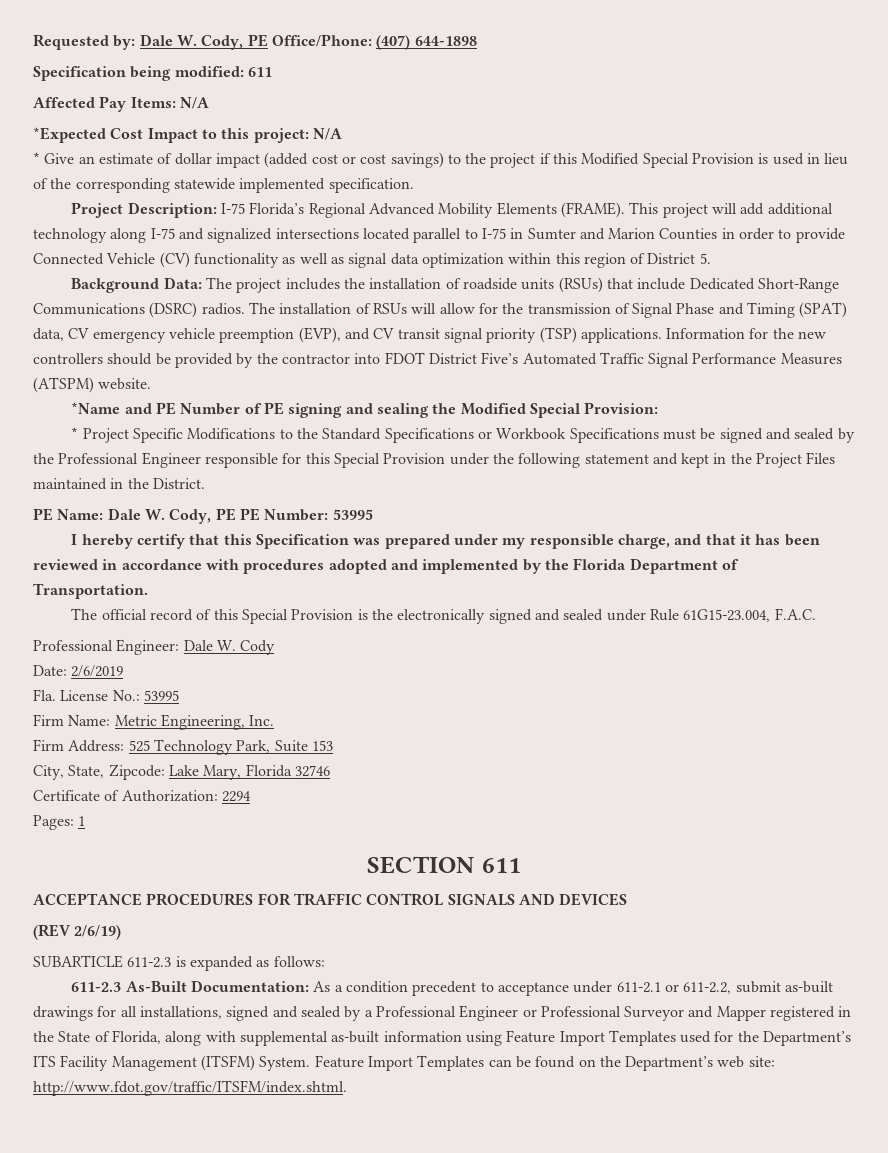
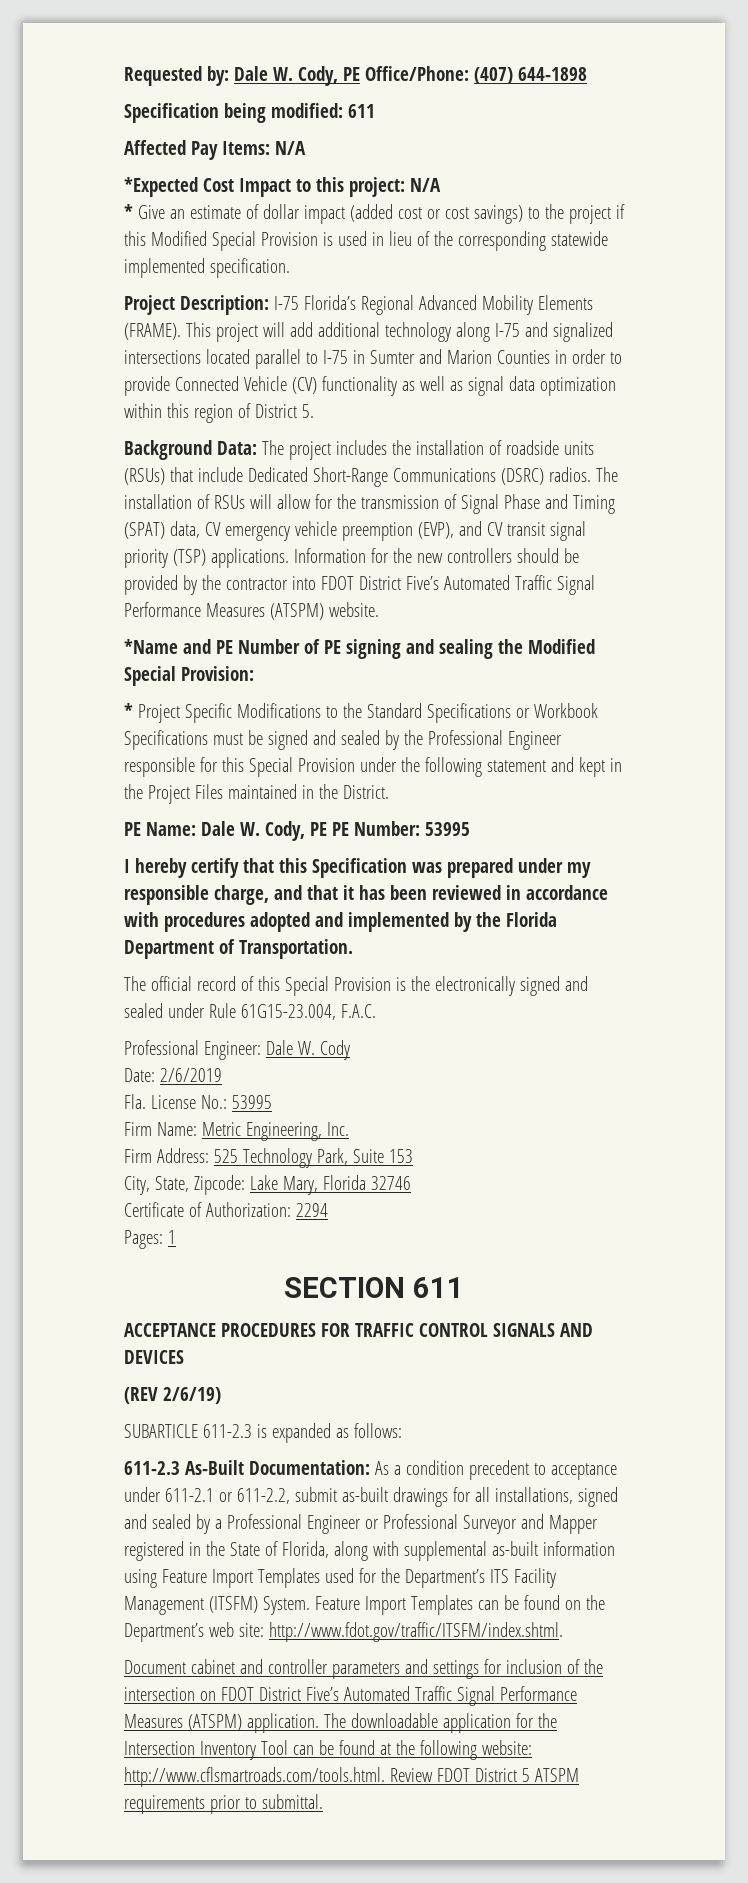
+ Document cabinet and controller parameters and settings for inclusion of the intersection on FDOT District Five’s Automated Traffic Signal Performance Measures (ATSPM) application. The downloadable application for the Intersection Inventory Tool can be found at the following website: http://www.cflsmartroads.com/tools.html. Review FDOT District 5 ATSPM requirements prior to submittal.

